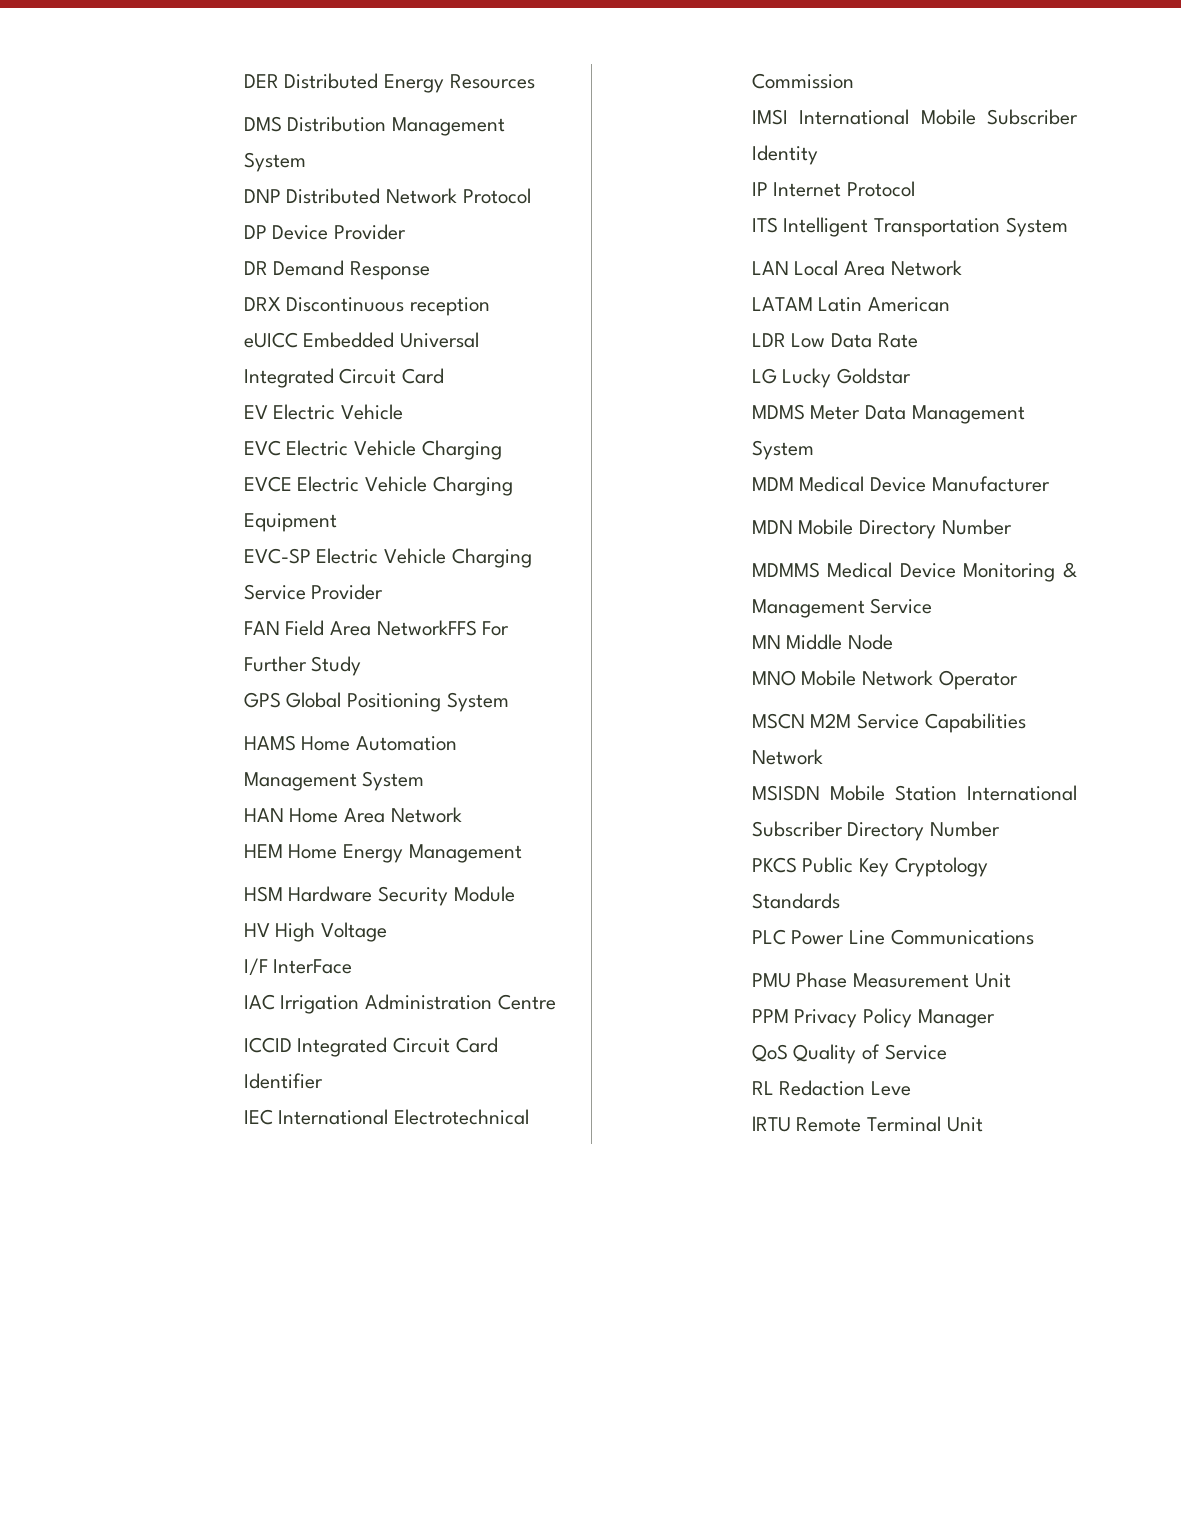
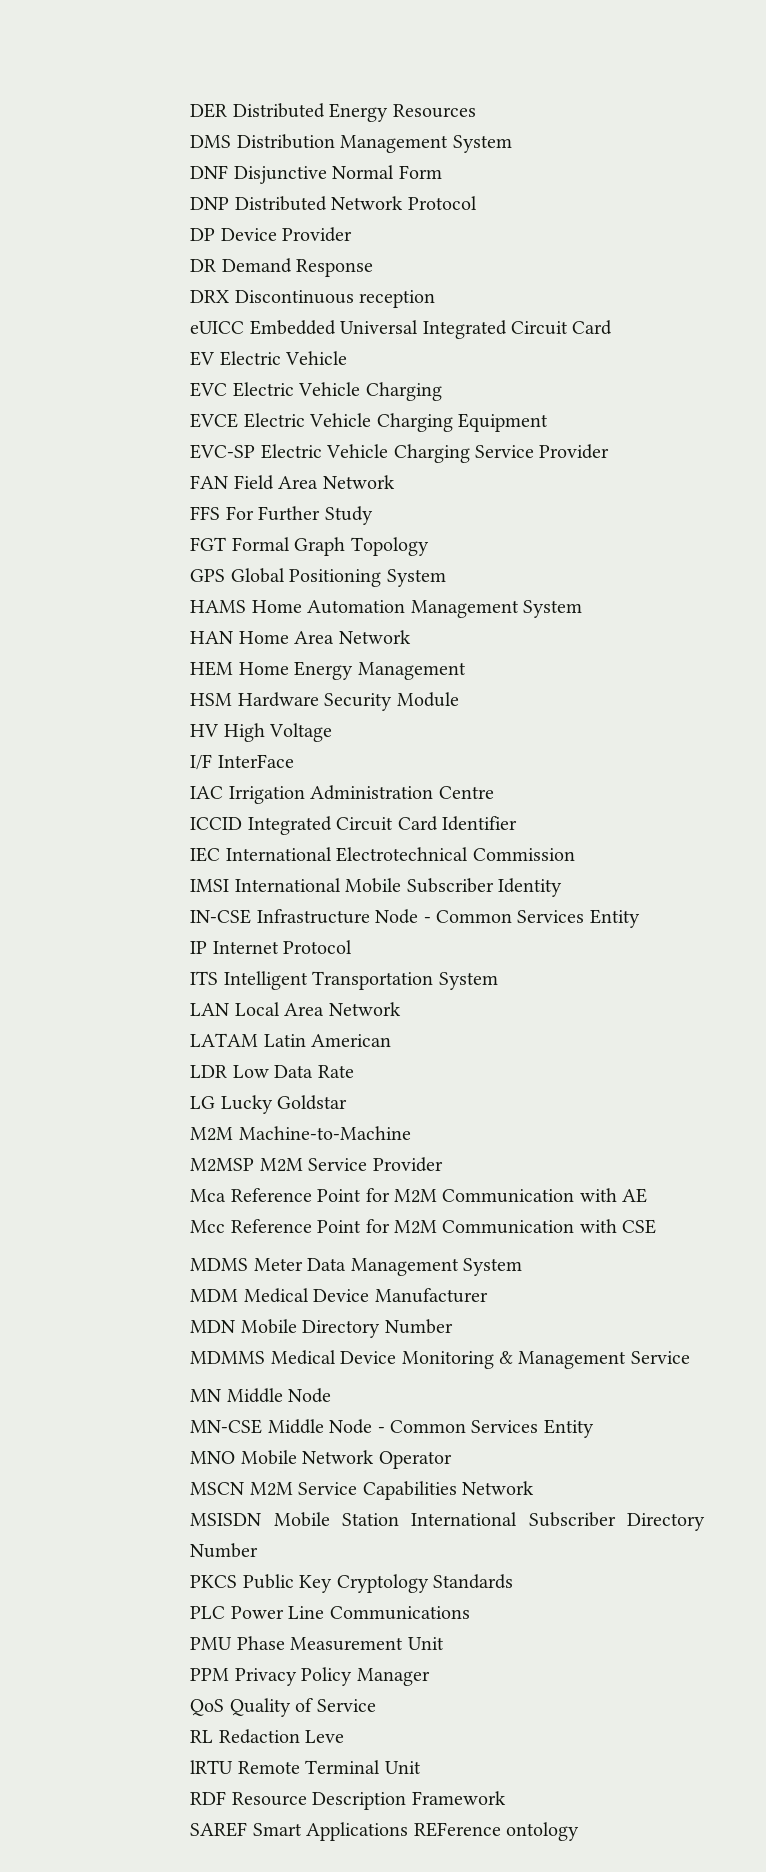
+ DNF Disjunctive Normal Form
- FAN Field Area NetworkFFS For Further Study
+ FAN Field Area Network
+ FFS For Further Study
+ FGT Formal Graph Topology
+ IN-CSE Infrastructure Node - Common Services Entity
+ M2M Machine-to-Machine
+ M2MSP M2M Service Provider
+ Mca Reference Point for M2M Communication with AE
+ Mcc Reference Point for M2M Communication with CSE
+ MN-CSE Middle Node - Common Services Entity
+ RDF Resource Description Framework
+ SAREF Smart Applications REFerence ontology

